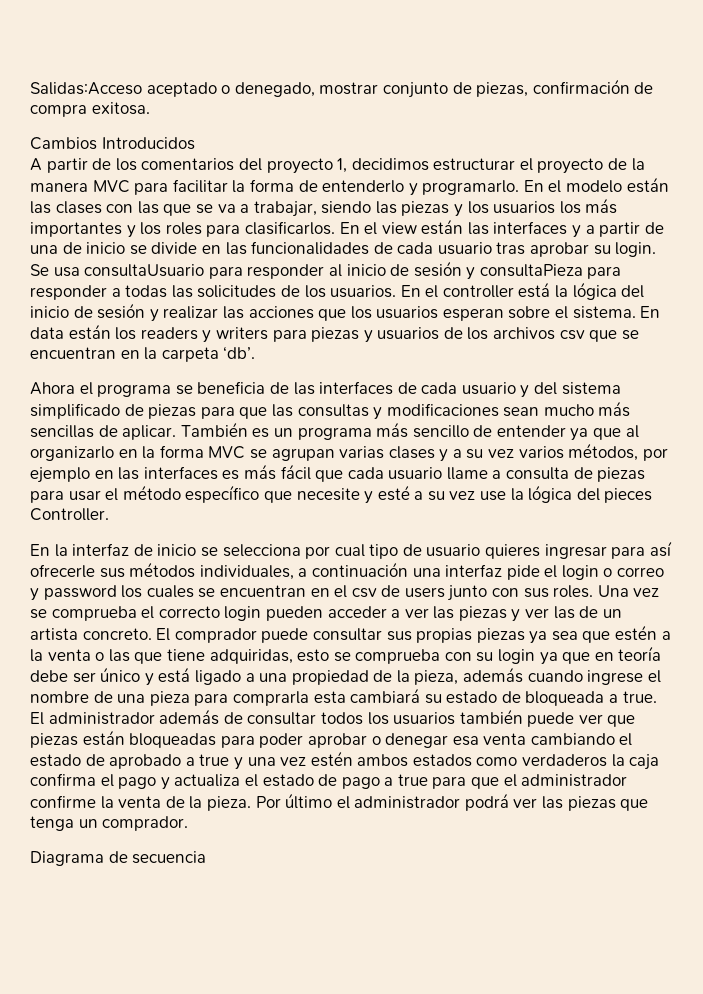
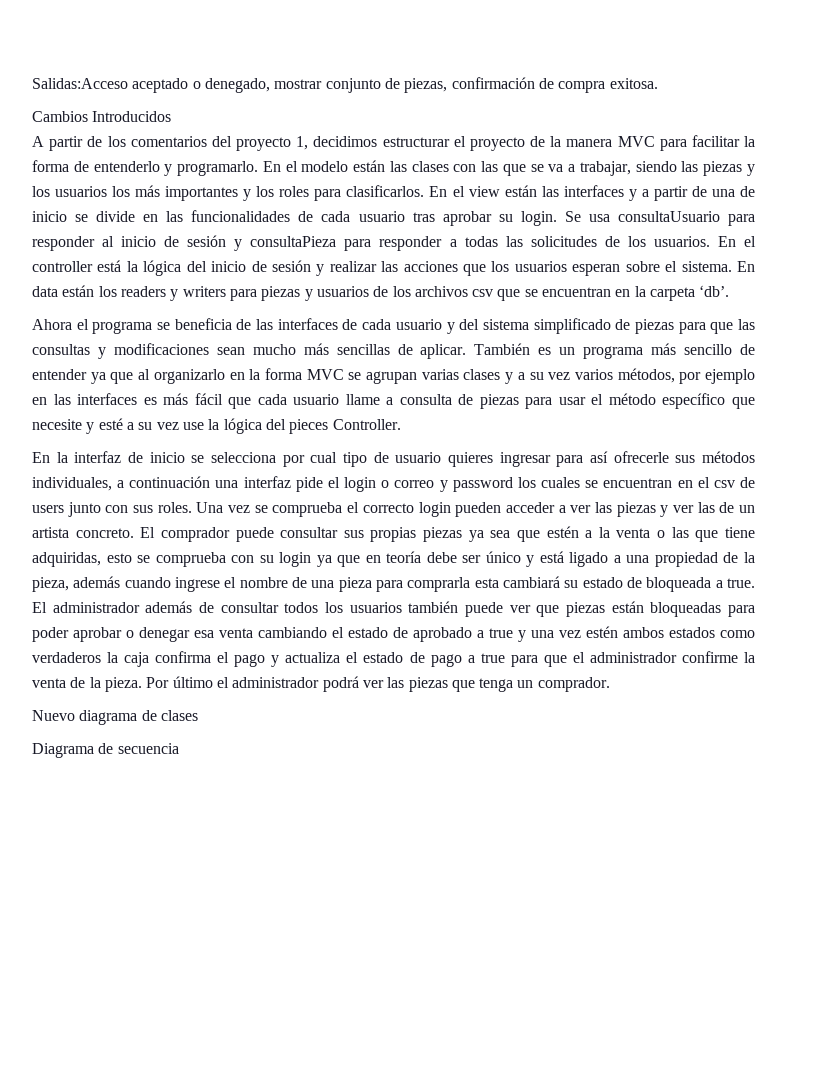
+ Nuevo diagrama de clases

